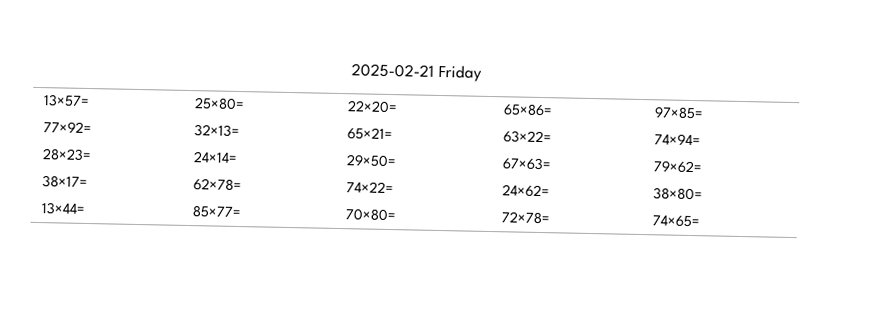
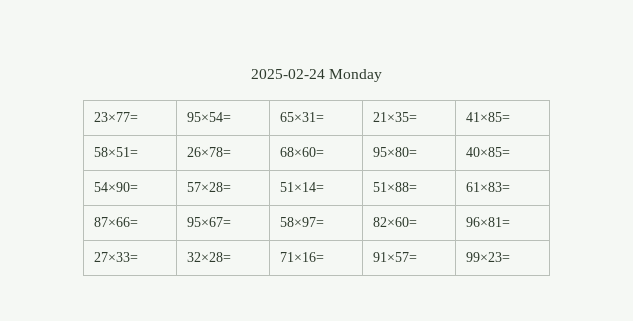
- 2025-02-21 Friday
- 13×57= | 25×80= | 22×20= | 65×86= | 97×85=
- 77×92= | 32×13= | 65×21= | 63×22= | 74×94=
- 28×23= | 24×14= | 29×50= | 67×63= | 79×62=
- 38×17= | 62×78= | 74×22= | 24×62= | 38×80=
- 13×44= | 85×77= | 70×80= | 72×78= | 74×65=
+ 2025-02-24 Monday
+ 23×77= | 95×54= | 65×31= | 21×35= | 41×85=
+ 58×51= | 26×78= | 68×60= | 95×80= | 40×85=
+ 54×90= | 57×28= | 51×14= | 51×88= | 61×83=
+ 87×66= | 95×67= | 58×97= | 82×60= | 96×81=
+ 27×33= | 32×28= | 71×16= | 91×57= | 99×23=

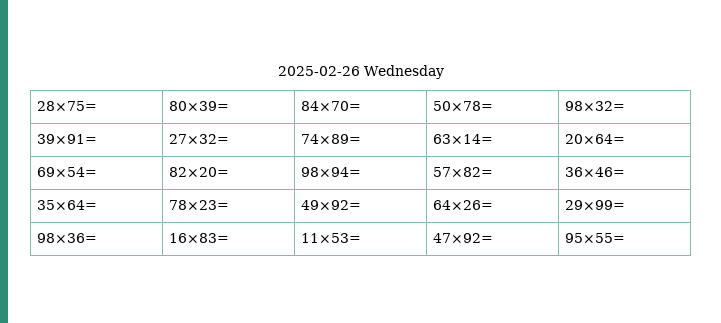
- 2025-02-24 Monday
- 23×77= | 95×54= | 65×31= | 21×35= | 41×85=
- 58×51= | 26×78= | 68×60= | 95×80= | 40×85=
- 54×90= | 57×28= | 51×14= | 51×88= | 61×83=
- 87×66= | 95×67= | 58×97= | 82×60= | 96×81=
- 27×33= | 32×28= | 71×16= | 91×57= | 99×23=
+ 2025-02-26 Wednesday
+ 28×75= | 80×39= | 84×70= | 50×78= | 98×32=
+ 39×91= | 27×32= | 74×89= | 63×14= | 20×64=
+ 69×54= | 82×20= | 98×94= | 57×82= | 36×46=
+ 35×64= | 78×23= | 49×92= | 64×26= | 29×99=
+ 98×36= | 16×83= | 11×53= | 47×92= | 95×55=

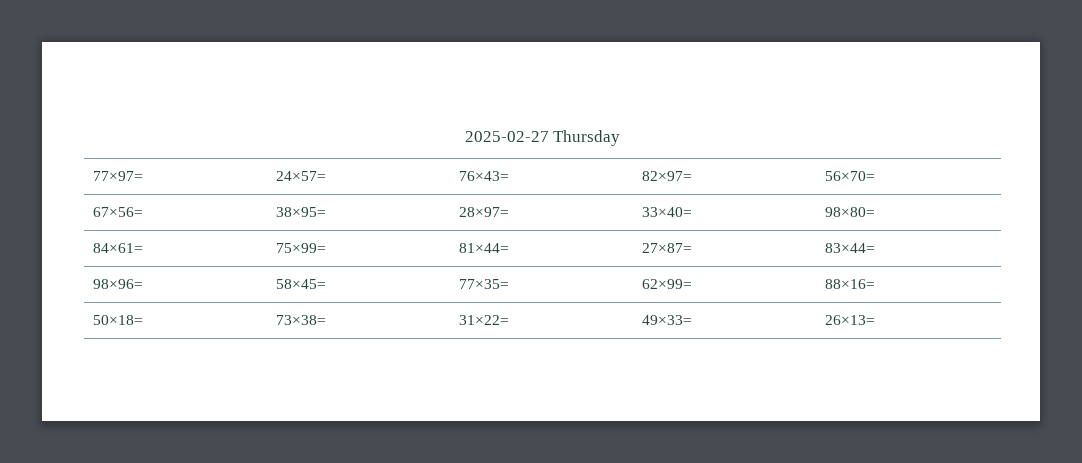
- 2025-02-26 Wednesday
- 28×75= | 80×39= | 84×70= | 50×78= | 98×32=
- 39×91= | 27×32= | 74×89= | 63×14= | 20×64=
- 69×54= | 82×20= | 98×94= | 57×82= | 36×46=
- 35×64= | 78×23= | 49×92= | 64×26= | 29×99=
- 98×36= | 16×83= | 11×53= | 47×92= | 95×55=
+ 2025-02-27 Thursday
+ 77×97= | 24×57= | 76×43= | 82×97= | 56×70=
+ 67×56= | 38×95= | 28×97= | 33×40= | 98×80=
+ 84×61= | 75×99= | 81×44= | 27×87= | 83×44=
+ 98×96= | 58×45= | 77×35= | 62×99= | 88×16=
+ 50×18= | 73×38= | 31×22= | 49×33= | 26×13=

